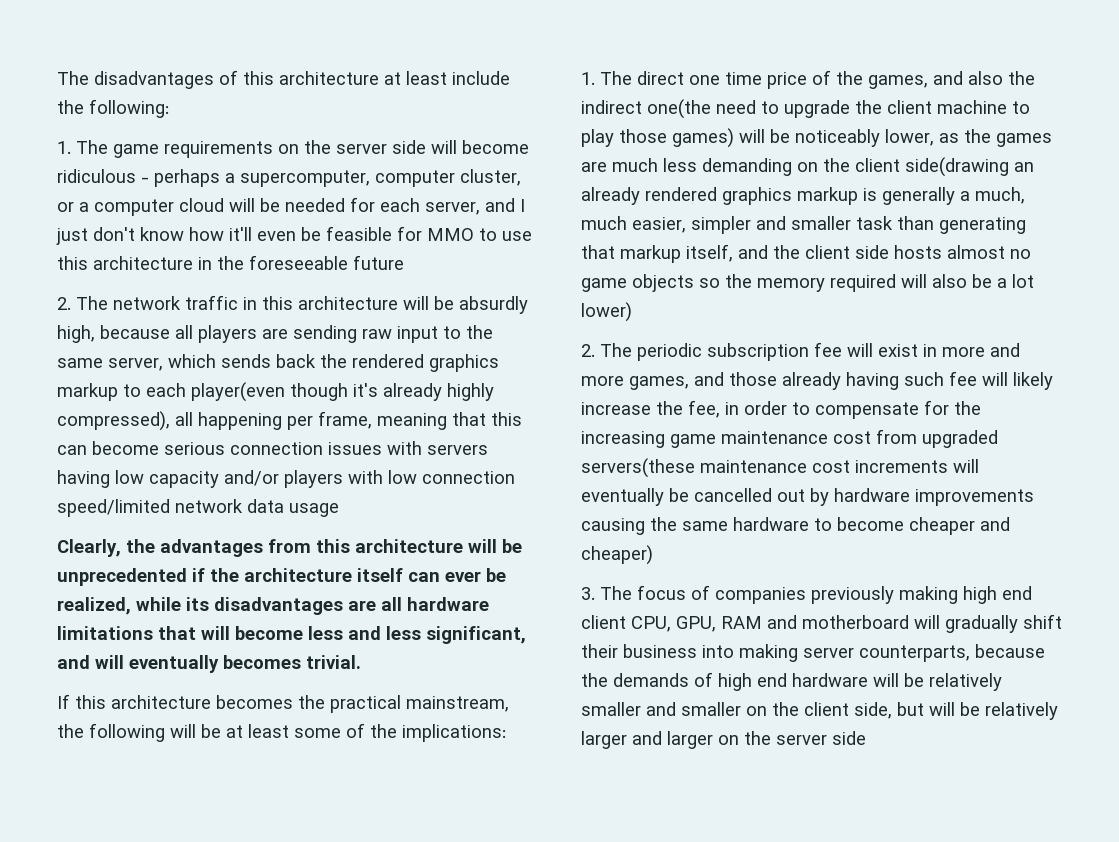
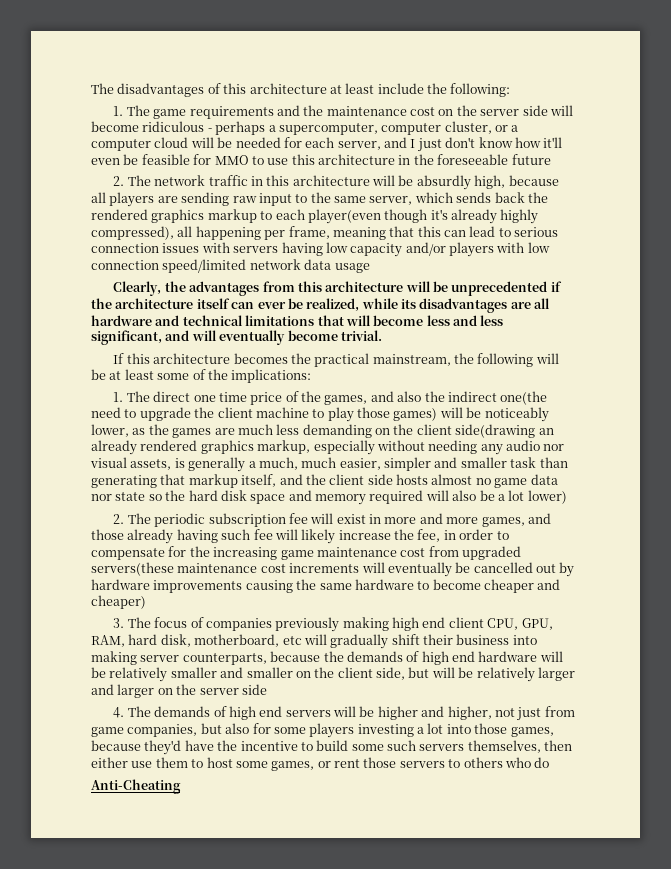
- 1. The game requirements on the server side will become ridiculous - perhaps a supercomputer, computer cluster, or a computer cloud will be needed for each server, and I just don't know how it'll even be feasible for MMO to use this architecture in the foreseeable future
+ 1. The game requirements and the maintenance cost on the server side will become ridiculous - perhaps a supercomputer, computer cluster, or a computer cloud will be needed for each server, and I just don't know how it'll even be feasible for MMO to use this architecture in the foreseeable future
- 2. The network traffic in this architecture will be absurdly high, because all players are sending raw input to the same server, which sends back the rendered graphics markup to each player(even though it's already highly compressed), all happening per frame, meaning that this can become serious connection issues with servers having low capacity and/or players with low connection speed/limited network data usage
+ 2. The network traffic in this architecture will be absurdly high, because all players are sending raw input to the same server, which sends back the rendered graphics markup to each player(even though it's already highly compressed), all happening per frame, meaning that this can lead to serious connection issues with servers having low capacity and/or players with low connection speed/limited network data usage
- Clearly, the advantages from this architecture will be unprecedented if the architecture itself can ever be realized, while its disadvantages are all hardware limitations that will become less and less significant, and will eventually becomes trivial.
+ Clearly, the advantages from this architecture will be unprecedented if the architecture itself can ever be realized, while its disadvantages are all hardware and technical limitations that will become less and less significant, and will eventually become trivial.
- 1. The direct one time price of the games, and also the indirect one(the need to upgrade the client machine to play those games) will be noticeably lower, as the games are much less demanding on the client side(drawing an already rendered graphics markup is generally a much, much easier, simpler and smaller task than generating that markup itself, and the client side hosts almost no game objects so the memory required will also be a lot lower)
+ 1. The direct one time price of the games, and also the indirect one(the need to upgrade the client machine to play those games) will be noticeably lower, as the games are much less demanding on the client side(drawing an already rendered graphics markup, especially without needing any audio nor visual assets, is generally a much, much easier, simpler and smaller task than generating that markup itself, and the client side hosts almost no game data nor state so the hard disk space and memory required will also be a lot lower)
- 3. The focus of companies previously making high end client CPU, GPU, RAM and motherboard will gradually shift their business into making server counterparts, because the demands of high end hardware will be relatively smaller and smaller on the client side, but will be relatively larger and larger on the server side
+ 3. The focus of companies previously making high end client CPU, GPU, RAM, hard disk, motherboard, etc will gradually shift their business into making server counterparts, because the demands of high end hardware will be relatively smaller and smaller on the client side, but will be relatively larger and larger on the server side
+ 4. The demands of high end servers will be higher and higher, not just from game companies, but also for some players investing a lot into those games, because they'd have the incentive to build some such servers themselves, then either use them to host some games, or rent those servers to others who do
+ Anti-Cheating

